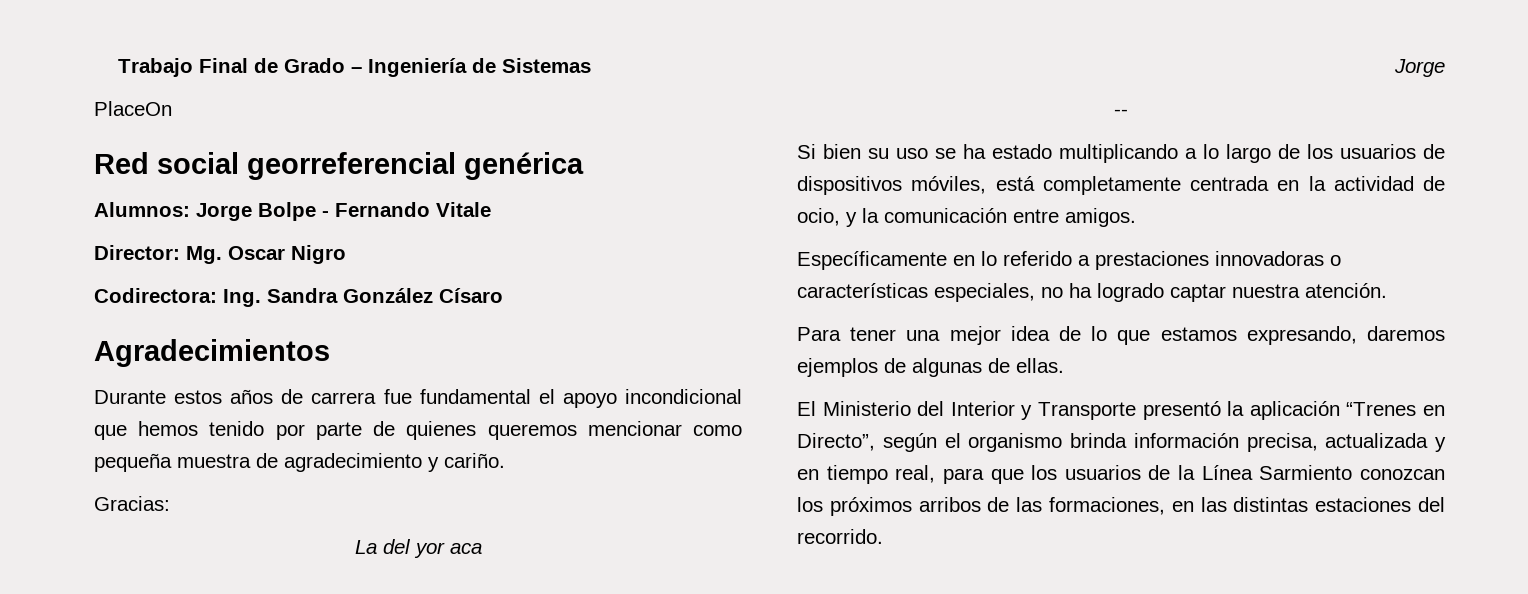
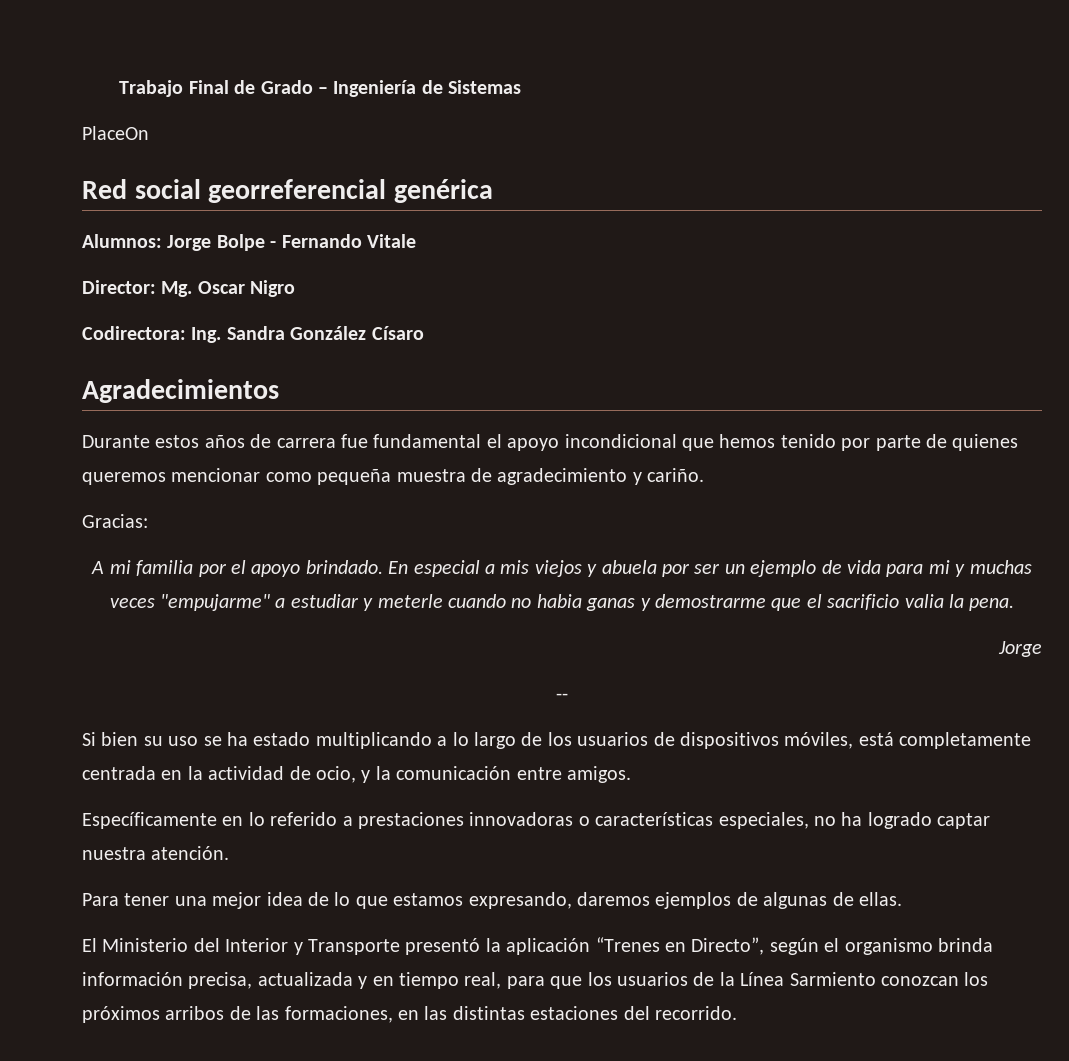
- La del yor aca
+ A mi familia por el apoyo brindado. En especial a mis viejos y abuela por ser un ejemplo de vida para mi y muchas veces "empujarme" a estudiar y meterle cuando no habia ganas y demostrarme que el sacrificio valia la pena.

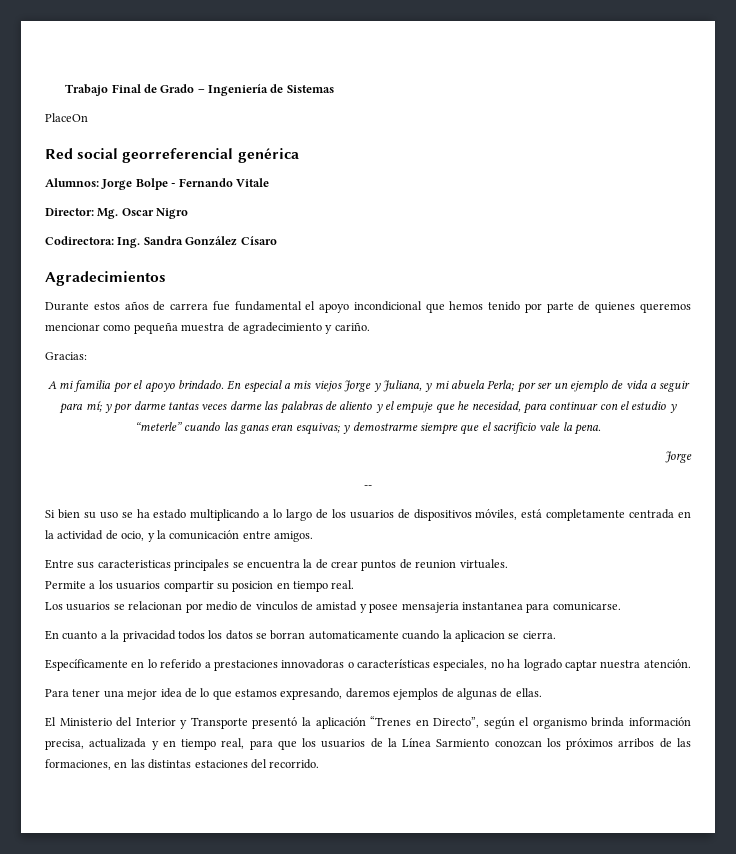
- En especial a mis viejos y abuela por ser un ejemplo de vida para mi y muchas veces "empujarme" a estudiar y meterle cuando no habia ganas y demostrarme que el sacrificio valia la pena.
+ En especial a mis viejos Jorge y Juliana, y mi abuela Perla; por ser un ejemplo de vida a seguir para mí; y por darme tantas veces darme las palabras de aliento y el empuje que he necesidad, para continuar con el estudio y “meterle” cuando las ganas eran esquivas; y demostrarme siempre que el sacrificio vale la pena.
+ Entre sus caracteristicas principales se encuentra la de crear puntos de reunion virtuales.
+ Permite a los usuarios compartir su posicion en tiempo real.
+ Los usuarios se relacionan por medio de vinculos de amistad y posee mensajeria instantanea para comunicarse.
+ En cuanto a la privacidad todos los datos se borran automaticamente cuando la aplicacion se cierra.

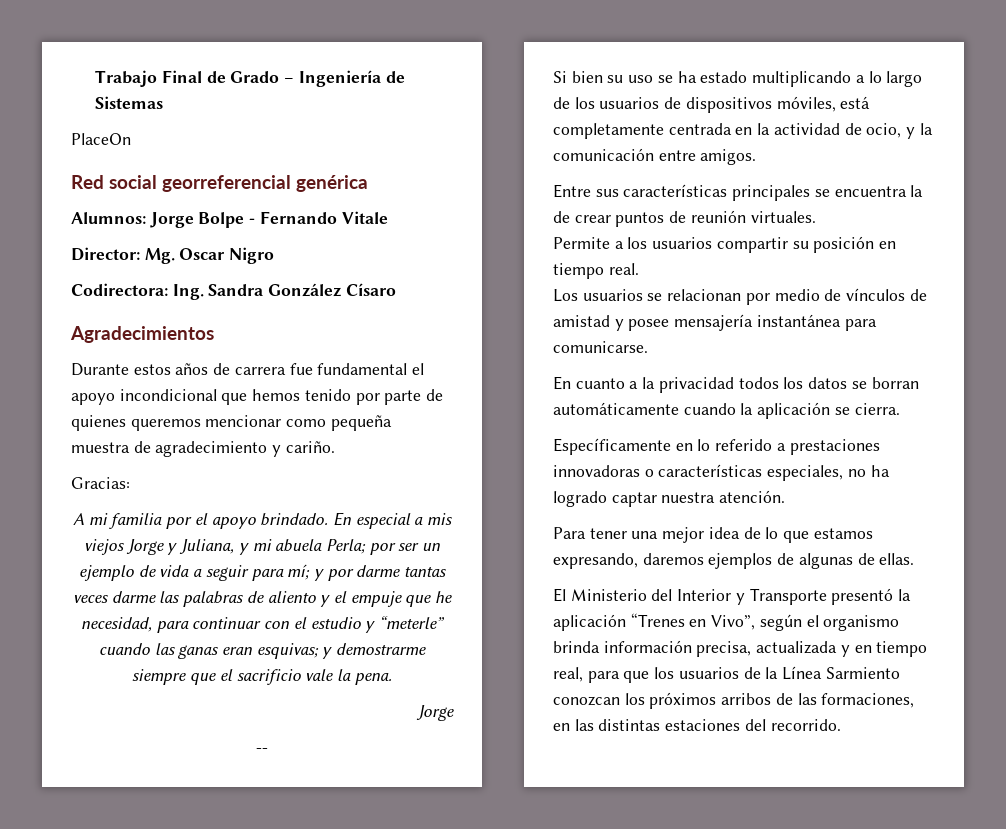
- Entre sus caracteristicas principales se encuentra la de crear puntos de reunion virtuales.
+ Entre sus características principales se encuentra la de crear puntos de reunión virtuales.
- Permite a los usuarios compartir su posicion en tiempo real.
+ Permite a los usuarios compartir su posición en tiempo real.
- Los usuarios se relacionan por medio de vinculos de amistad y posee mensajeria instantanea para comunicarse.
+ Los usuarios se relacionan por medio de vínculos de amistad y posee mensajería instantánea para comunicarse.
- En cuanto a la privacidad todos los datos se borran automaticamente cuando la aplicacion se cierra.
+ En cuanto a la privacidad todos los datos se borran automáticamente cuando la aplicación se cierra.
- El Ministerio del Interior y Transporte presentó la aplicación “Trenes en Directo”, según el organismo brinda información precisa, actualizada y en tiempo real, para que los usuarios de la Línea Sarmiento conozcan los próximos arribos de las formaciones, en las distintas estaciones del recorrido.
+ El Ministerio del Interior y Transporte presentó la aplicación “Trenes en Vivo”, según el organismo brinda información precisa, actualizada y en tiempo real, para que los usuarios de la Línea Sarmiento conozcan los próximos arribos de las formaciones, en las distintas estaciones del recorrido.

